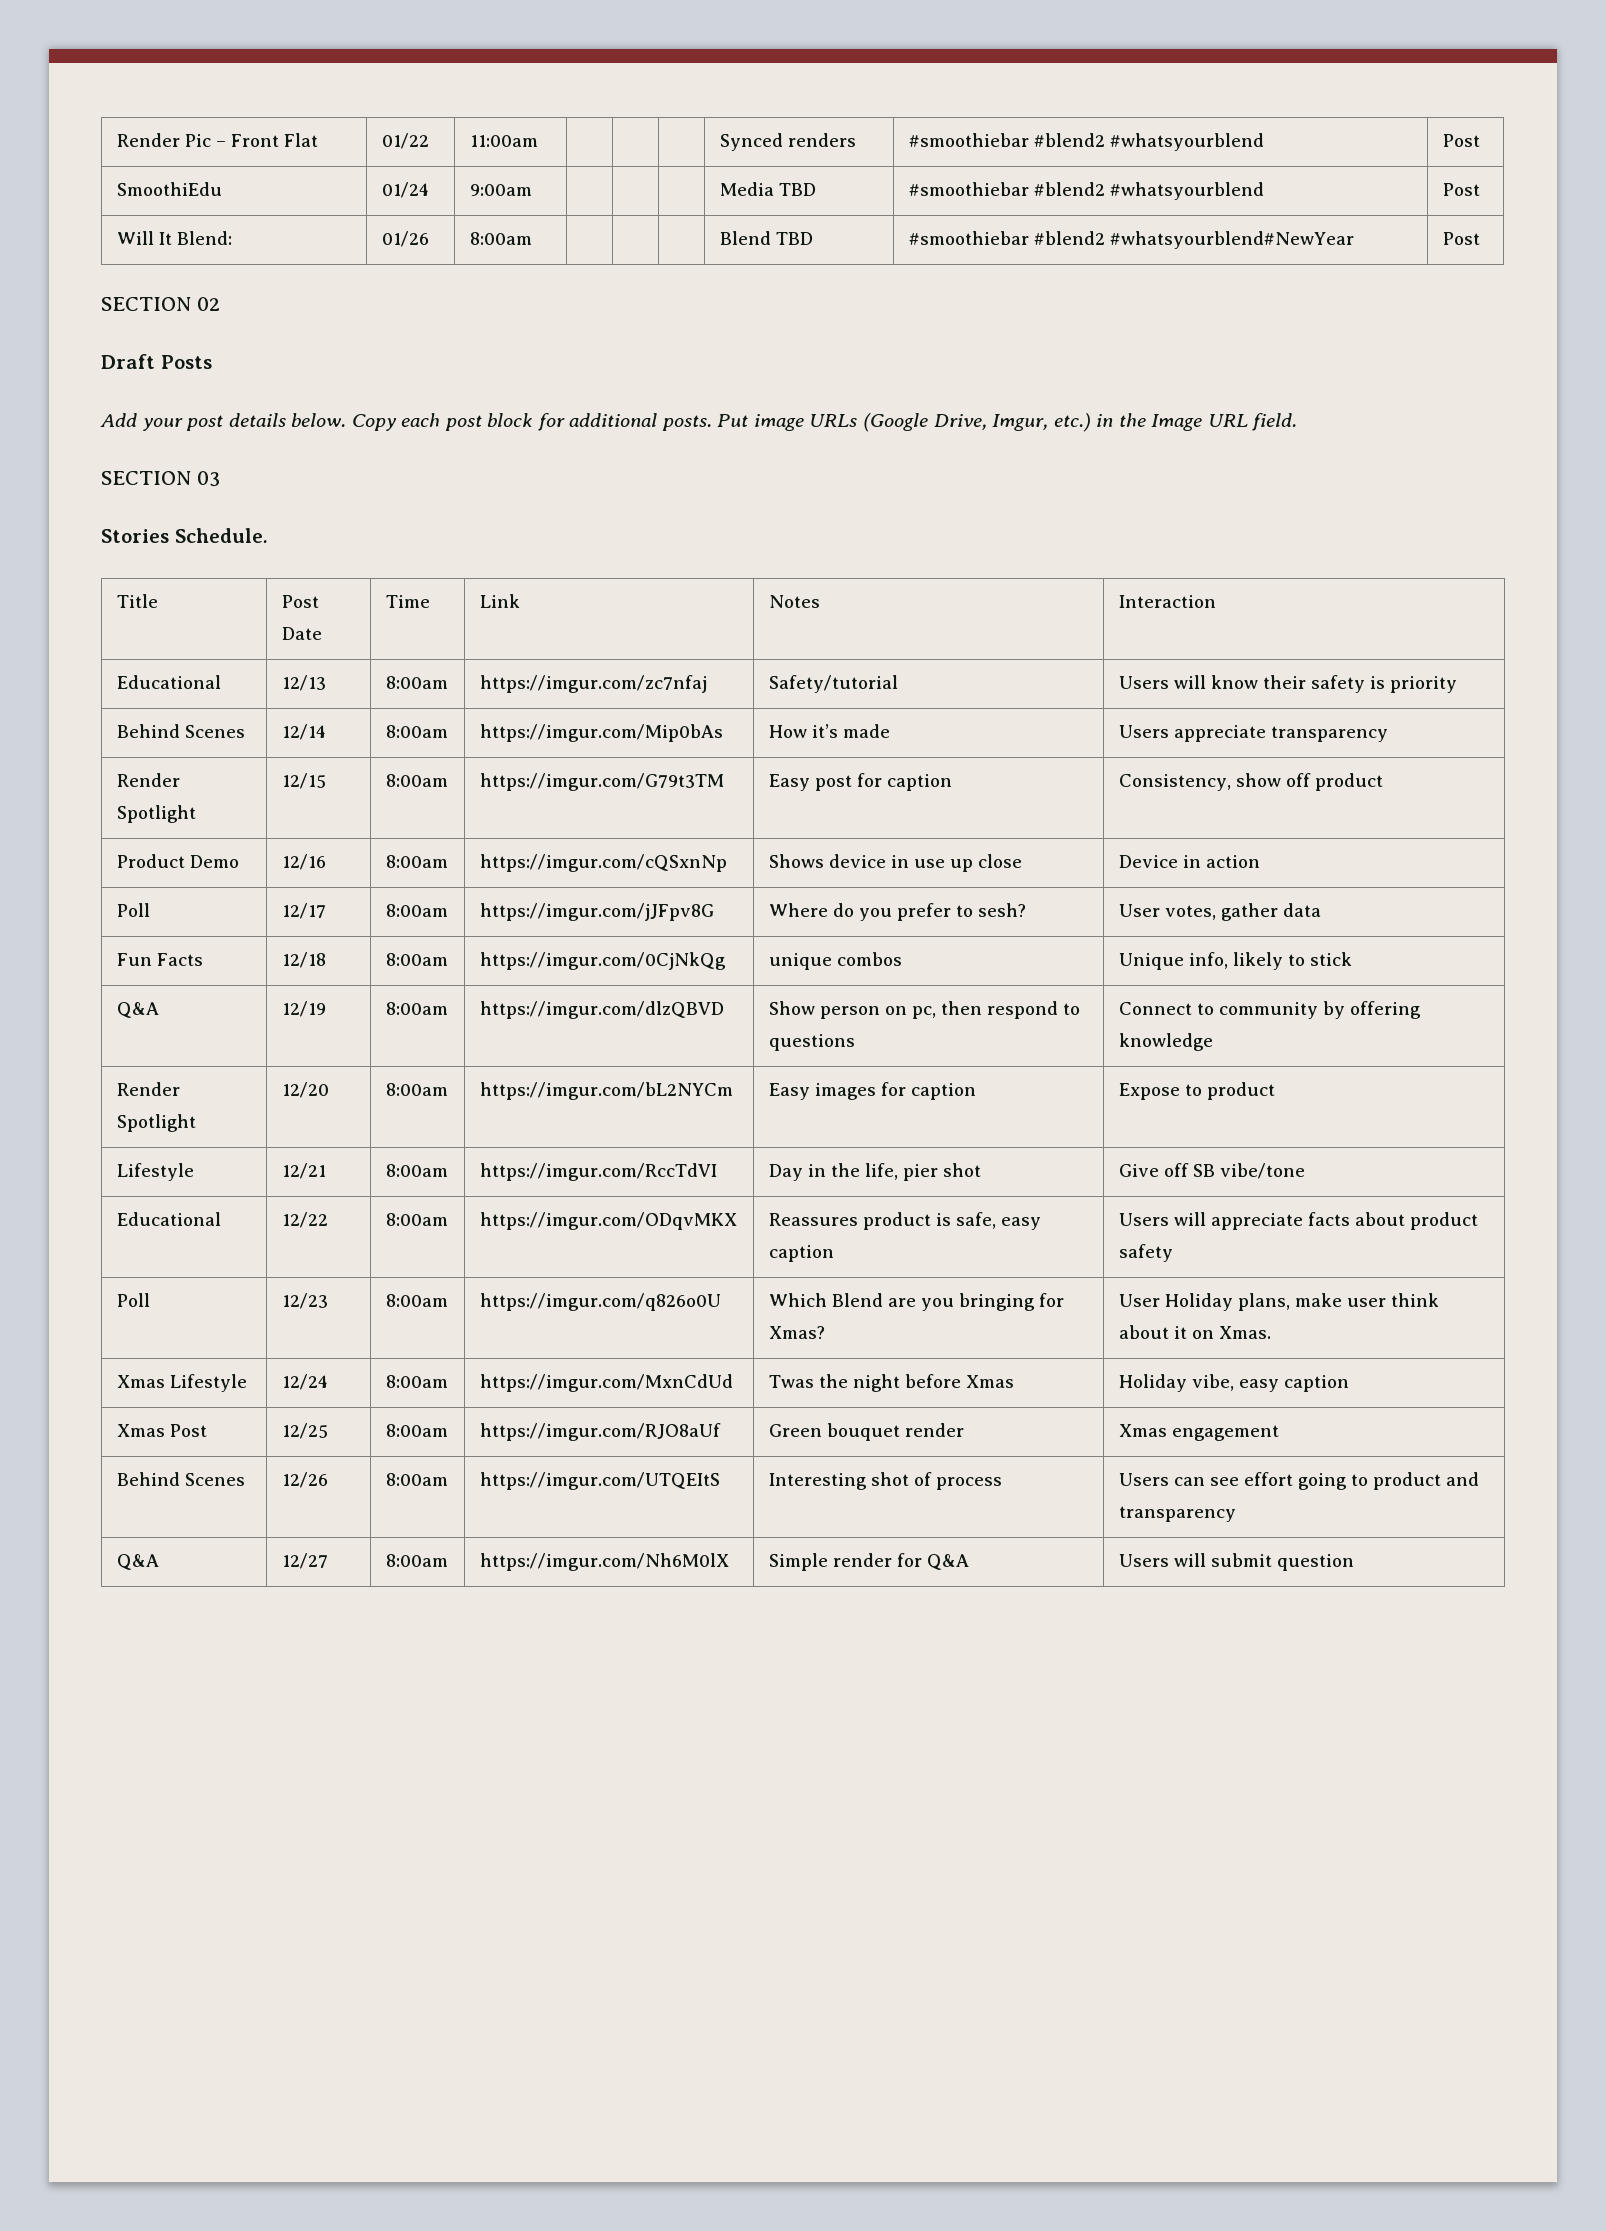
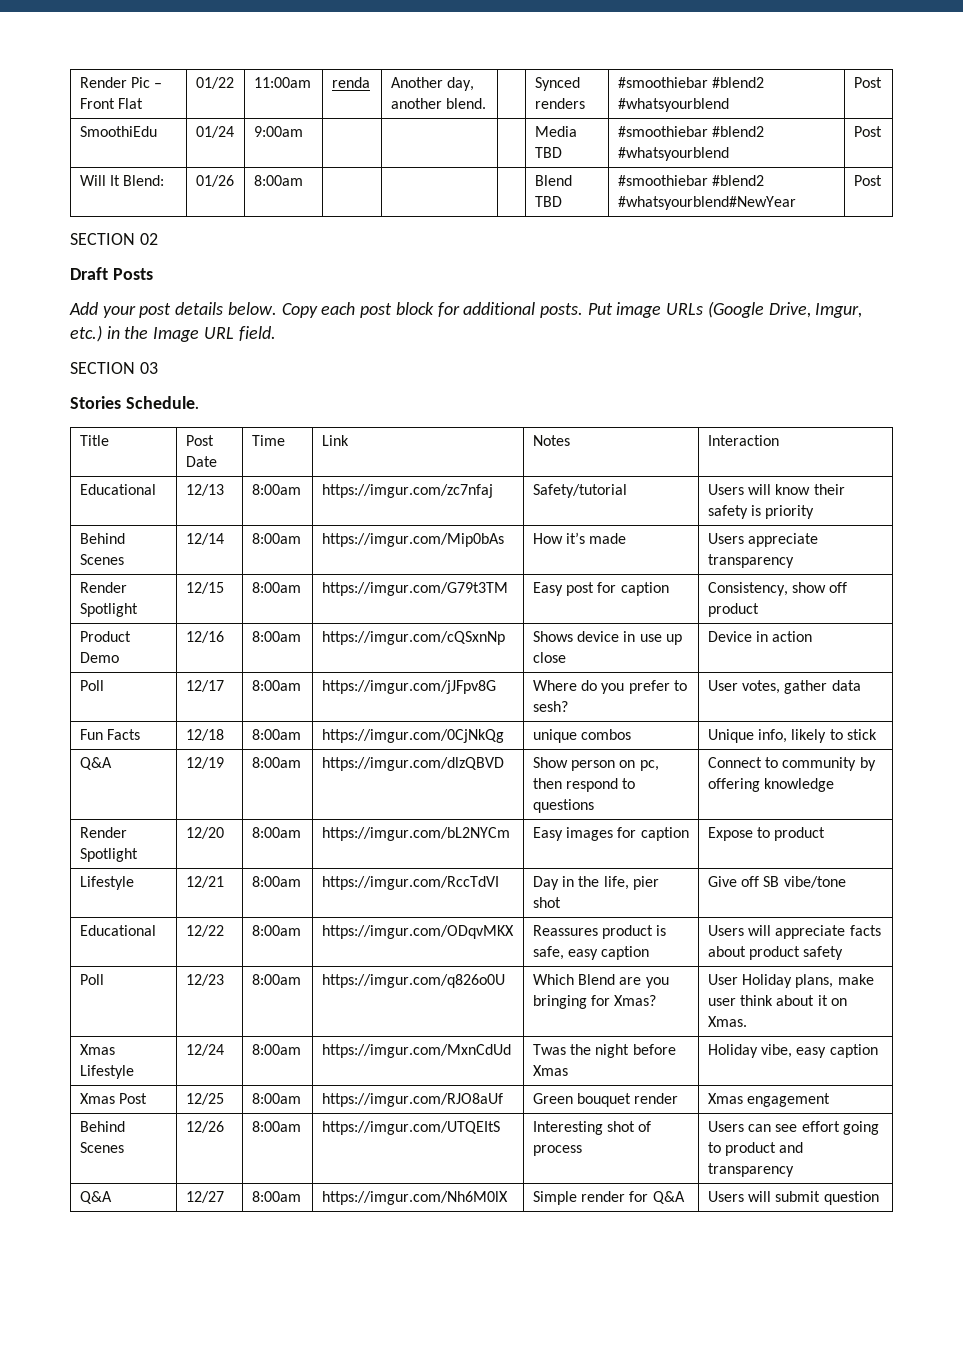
- Render Pic – Front Flat | 01/22 | 11:00am | | | | Synced renders | #smoothiebar #blend2 #whatsyourblend | Post
+ Render Pic – Front Flat | 01/22 | 11:00am | renda | Another day, another blend. | | Synced renders | #smoothiebar #blend2 #whatsyourblend | Post

